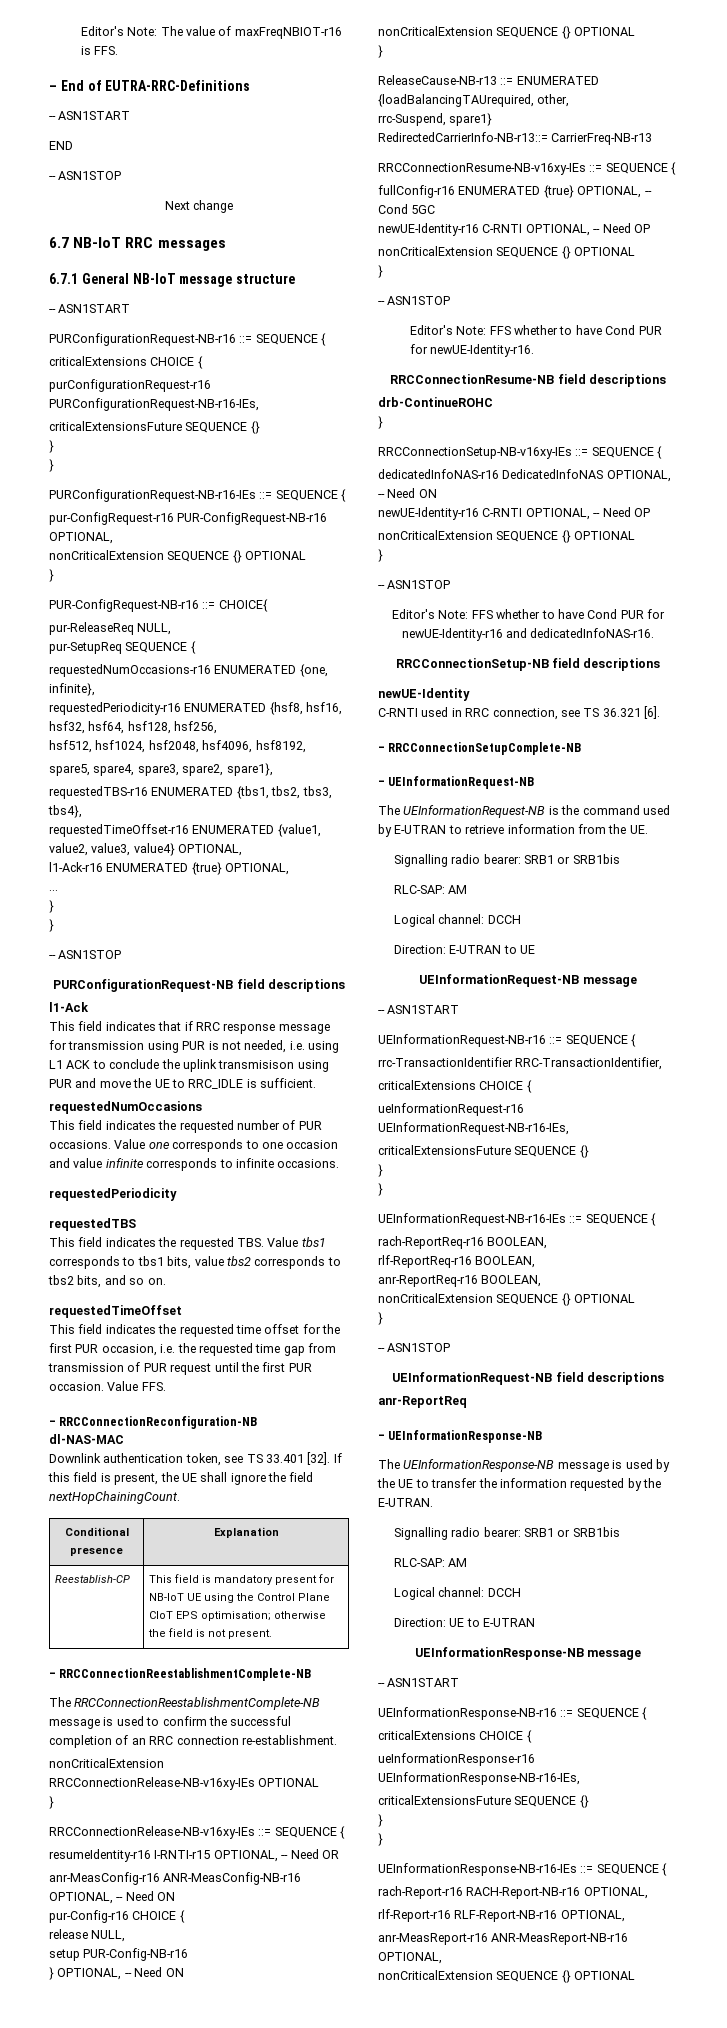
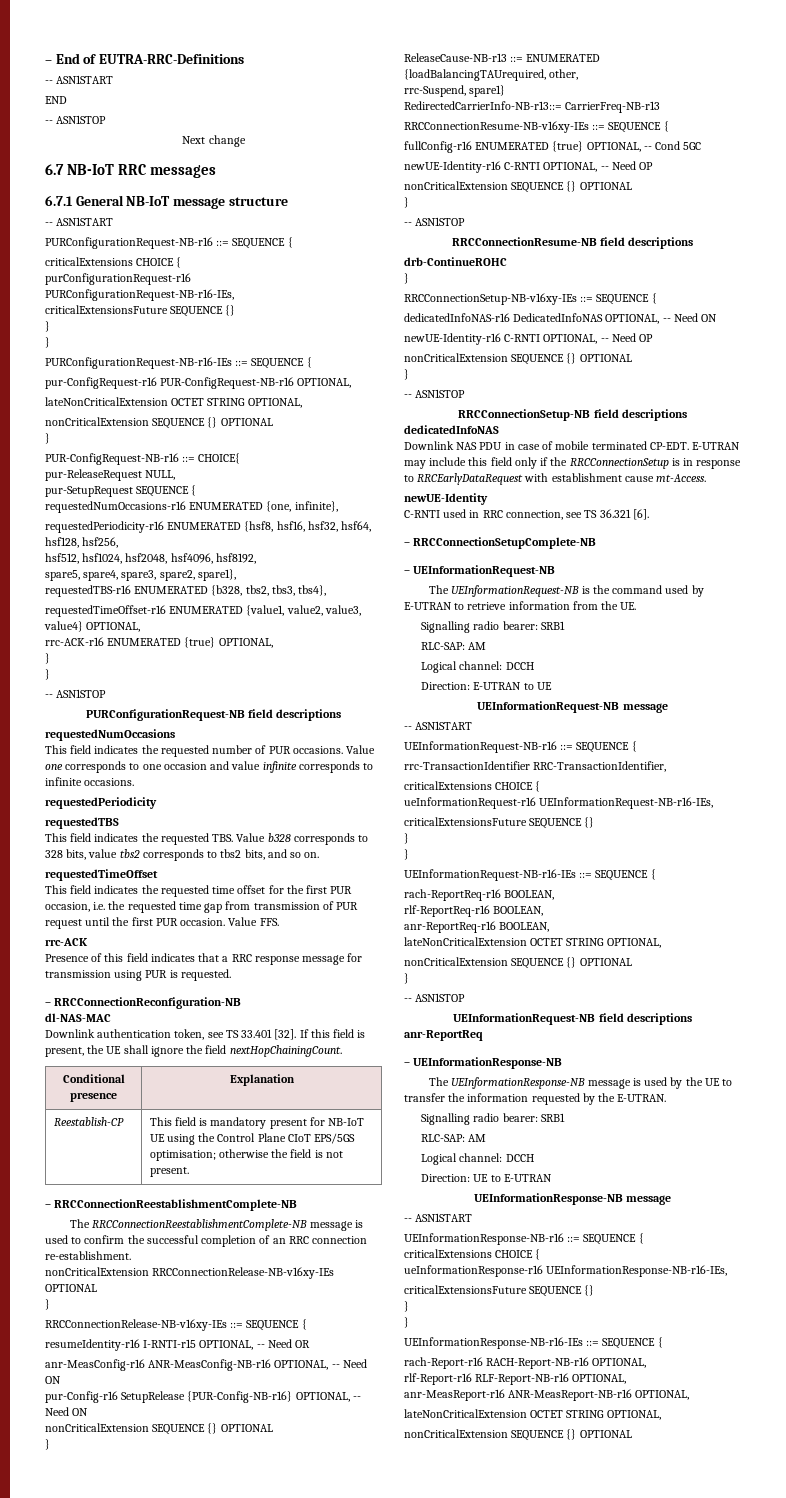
- Editor's Note: The value of maxFreqNBIOT-r16 is FFS.
  pur-ConfigRequest-r16 PUR-ConfigRequest-NB-r16 OPTIONAL,
+ lateNonCriticalExtension OCTET STRING OPTIONAL,
- pur-ReleaseReq NULL,
- pur-SetupReq SEQUENCE {
+ pur-ReleaseRequest NULL,
+ pur-SetupRequest SEQUENCE {
- requestedTBS-r16 ENUMERATED {tbs1, tbs2, tbs3, tbs4},
+ requestedTBS-r16 ENUMERATED {b328, tbs2, tbs3, tbs4},
- l1-Ack-r16 ENUMERATED {true} OPTIONAL,
- ...
+ rrc-ACK-r16 ENUMERATED {true} OPTIONAL,
- l1-Ack
- This field indicates that if RRC response message for transmission using PUR is not needed, i.e. using L1 ACK to conclude the uplink transmisison using PUR and move the UE to RRC_IDLE is sufficient.
- This field indicates the requested TBS. Value tbs1 corresponds to tbs1 bits, value tbs2 corresponds to tbs2 bits, and so on.
+ This field indicates the requested TBS. Value b328 corresponds to 328 bits, value tbs2 corresponds to tbs2 bits, and so on.
+ rrc-ACK
+ Presence of this field indicates that a RRC response message for transmission using PUR is requested.
- Reestablish-CP | This field is mandatory present for NB-IoT UE using the Control Plane CIoT EPS optimisation; otherwise the field is not present.
+ Reestablish-CP | This field is mandatory present for NB-IoT UE using the Control Plane CIoT EPS/5GS optimisation; otherwise the field is not present.
- pur-Config-r16 CHOICE {
- release NULL,
- setup PUR-Config-NB-r16
- } OPTIONAL, -- Need ON
+ pur-Config-r16 SetupRelease {PUR-Config-NB-r16} OPTIONAL, -- Need ON
- Editor's Note: FFS whether to have Cond PUR for newUE-Identity-r16.
- Editor's Note: FFS whether to have Cond PUR for newUE-Identity-r16 and dedicatedInfoNAS-r16.
  RRCConnectionSetup-NB field descriptions
+ dedicatedInfoNAS
+ Downlink NAS PDU in case of mobile terminated CP-EDT. E-UTRAN may include this field only if the RRCConnectionSetup is in response to RRCEarlyDataRequest with establishment cause mt-Access.
  The UEInformationRequest-NB is the command used by E-UTRAN to retrieve information from the UE.
- Signalling radio bearer: SRB1 or SRB1bis
+ Signalling radio bearer: SRB1
  anr-ReportReq-r16 BOOLEAN,
+ lateNonCriticalExtension OCTET STRING OPTIONAL,
  The UEInformationResponse-NB message is used by the UE to transfer the information requested by the E-UTRAN.
- Signalling radio bearer: SRB1 or SRB1bis
+ Signalling radio bearer: SRB1
  anr-MeasReport-r16 ANR-MeasReport-NB-r16 OPTIONAL,
+ lateNonCriticalExtension OCTET STRING OPTIONAL,

